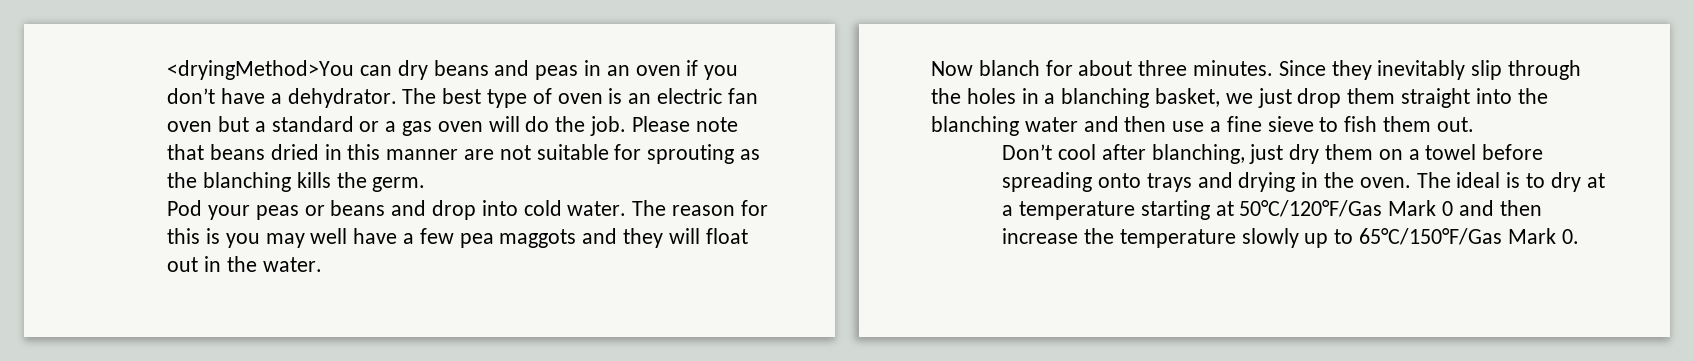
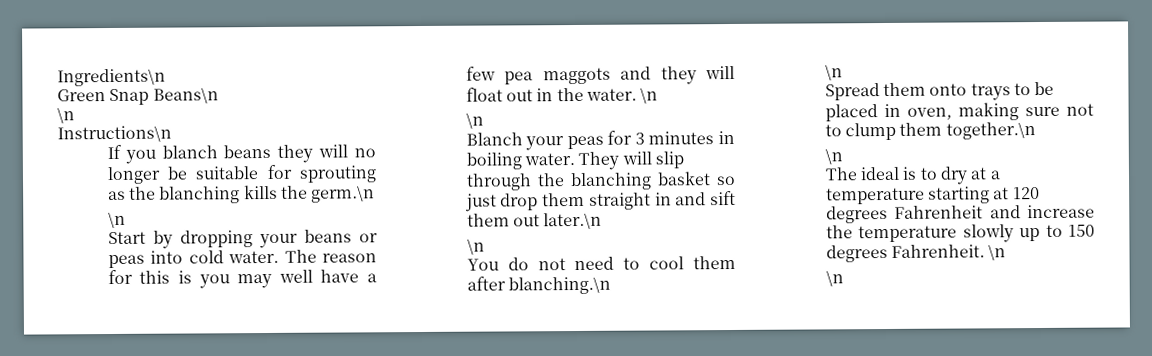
- <dryingMethod>You can dry beans and peas in an oven if you don’t have a dehydrator. The best type of oven is an electric fan oven but a standard or a gas oven will do the job. Please note that beans dried in this manner are not suitable for sprouting as the blanching kills the germ.
- Pod your peas or beans and drop into cold water.
+ Ingredients\n
+ Green Snap Beans\n
+ \n
+ Instructions\n
+ If you blanch beans they will no longer be suitable for sprouting as the blanching kills the germ.\n
+ \n
+ Start by dropping your beans or peas into cold water.
- The reason for this is you may well have a few pea maggots and they will float out in the water.
- Now blanch for about three minutes. Since they inevitably slip through the holes in a blanching basket, we just drop them straight into the blanching water and then use a fine sieve to fish them out.
- Don’t cool after blanching, just dry them on a towel before spreading onto trays and drying in the oven. The ideal is to dry at a temperature starting at 50°C/120°F/Gas Mark 0 and then increase the temperature slowly up to 65°C/150°F/Gas Mark 0.
+ The reason for this is you may well have a few pea maggots and they will float out in the water. \n
+ \n
+ Blanch your peas for 3 minutes in boiling water. They will slip through the blanching basket so just drop them straight in and sift them out later.\n
+ \n
+ You do not need to cool them after blanching.\n
+ \n
+ Spread them onto trays to be placed in oven, making sure not to clump them together.\n
+ \n
+ The ideal is to dry at a temperature starting at 120 degrees Fahrenheit and increase the temperature slowly up to 150 degrees Fahrenheit. \n
+ \n

